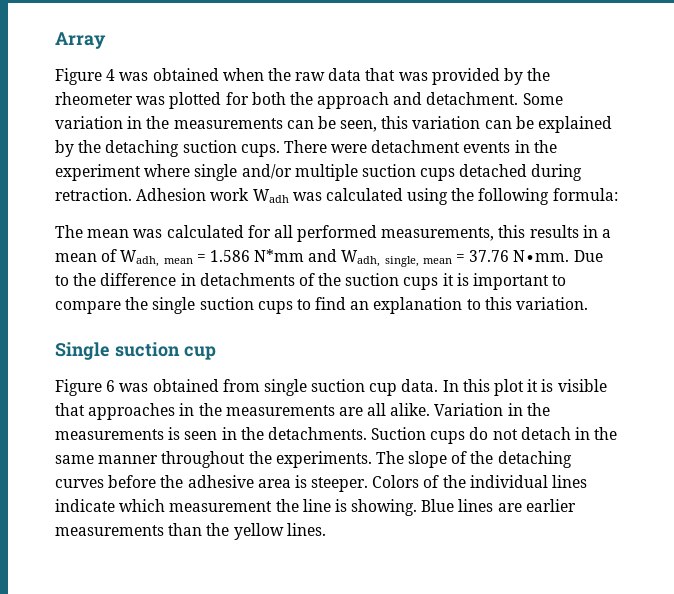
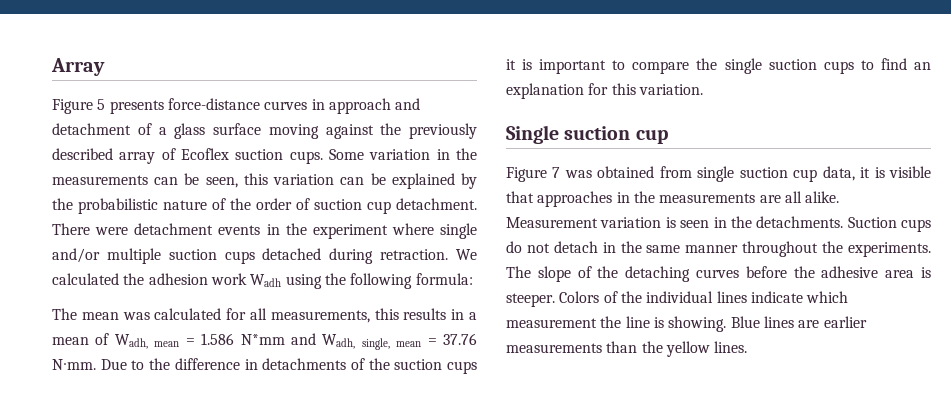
- Figure 4 was obtained when the raw data that was provided by the rheometer was plotted for both the approach and detachment.
+ Figure 5 presents force-distance curves in approach and detachment of a glass surface moving against the previously described array of Ecoflex suction cups.
- Some variation in the measurements can be seen, this variation can be explained by the detaching suction cups.
+ Some variation in the measurements can be seen, this variation can be explained by the probabilistic nature of the order of suction cup detachment.
- Adhesion work Wadh was calculated using the following formula:
+ We calculated the adhesion work Wadh using the following formula:
- The mean was calculated for all performed measurements, this results in a mean of Wadh, mean = 1.586 N*mm and Wadh, single, mean = 37.76 N∙mm.
+ The mean was calculated for all measurements, this results in a mean of Wadh, mean = 1.586 N*mm and Wadh, single, mean = 37.76 N∙mm.
- Due to the difference in detachments of the suction cups it is important to compare the single suction cups to find an explanation to this variation.
+ Due to the difference in detachments of the suction cups it is important to compare the single suction cups to find an explanation for this variation.
- Figure 6 was obtained from single suction cup data. In this plot it is visible that approaches in the measurements are all alike.
+ Figure 7 was obtained from single suction cup data, it is visible that approaches in the measurements are all alike.
- Variation in the measurements is seen in the detachments.
+ Measurement variation is seen in the detachments.

